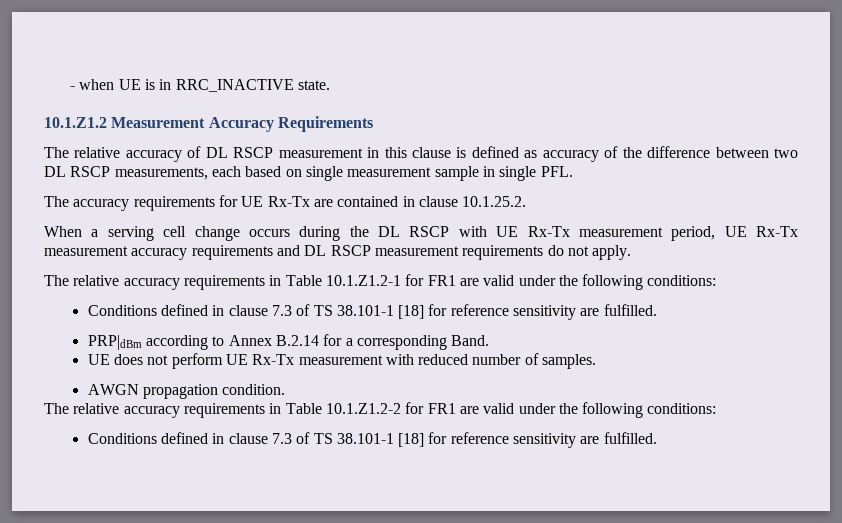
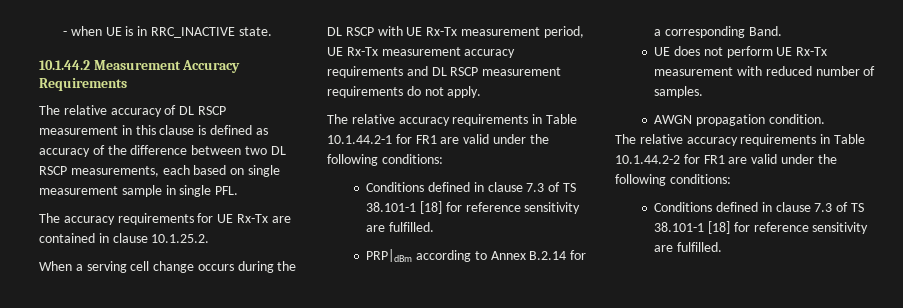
- 10.1.Z1.2 Measurement Accuracy Requirements
+ 10.1.44.2 Measurement Accuracy Requirements
- The relative accuracy requirements in Table 10.1.Z1.2-1 for FR1 are valid under the following conditions:
+ The relative accuracy requirements in Table 10.1.44.2-1 for FR1 are valid under the following conditions:
- The relative accuracy requirements in Table 10.1.Z1.2-2 for FR1 are valid under the following conditions:
+ The relative accuracy requirements in Table 10.1.44.2-2 for FR1 are valid under the following conditions:

